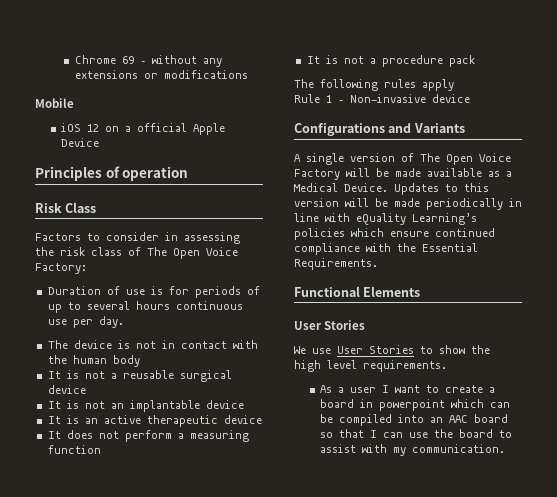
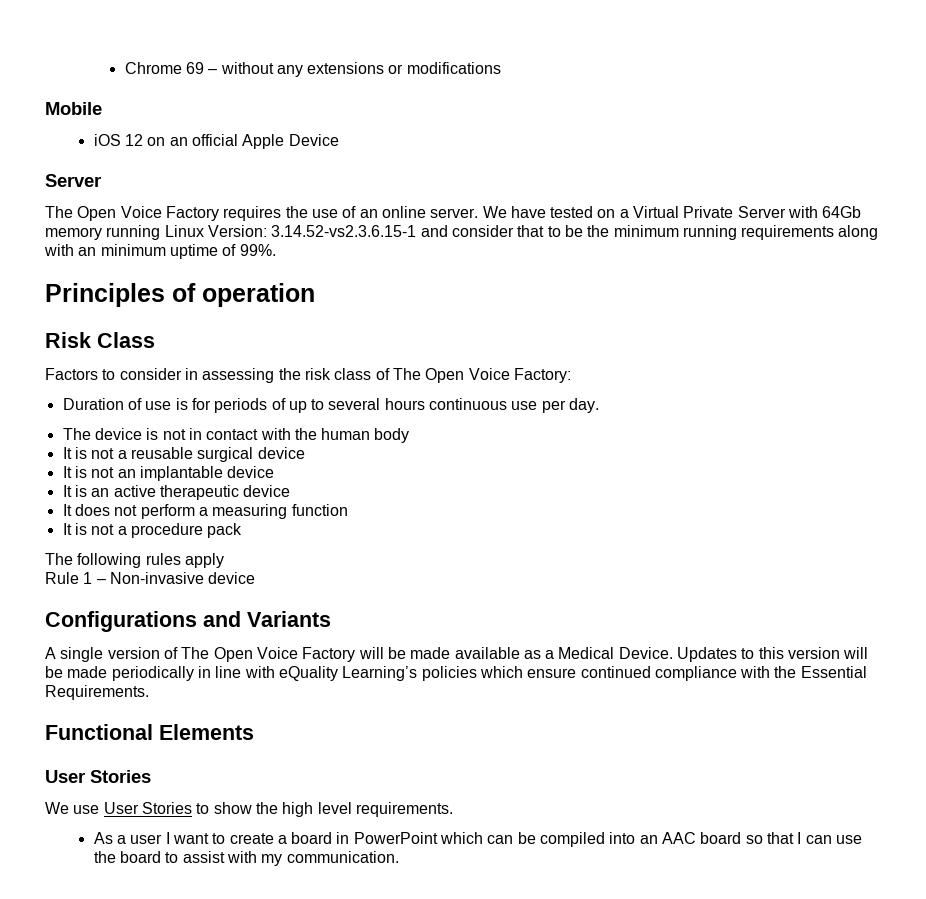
- iOS 12 on a official Apple Device
+ iOS 12 on an official Apple Device
+ Server
+ The Open Voice Factory requires the use of an online server. We have tested on a Virtual Private Server with 64Gb memory running Linux Version: 3.14.52-vs2.3.6.15-1 and consider that to be the minimum running requirements along with an minimum uptime of 99%.
- As a user I want to create a board in powerpoint which can be compiled into an AAC board so that I can use the board to assist with my communication.
+ As a user I want to create a board in PowerPoint which can be compiled into an AAC board so that I can use the board to assist with my communication.

